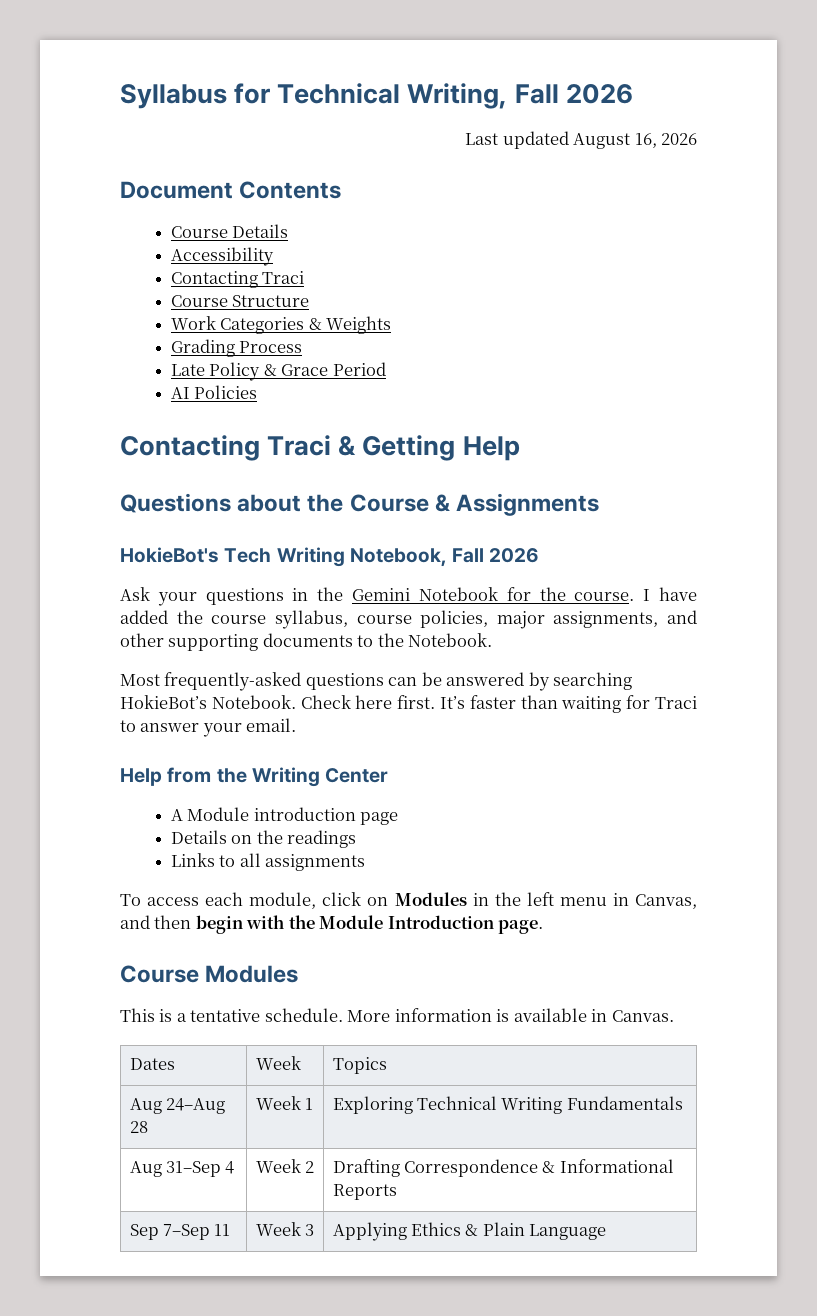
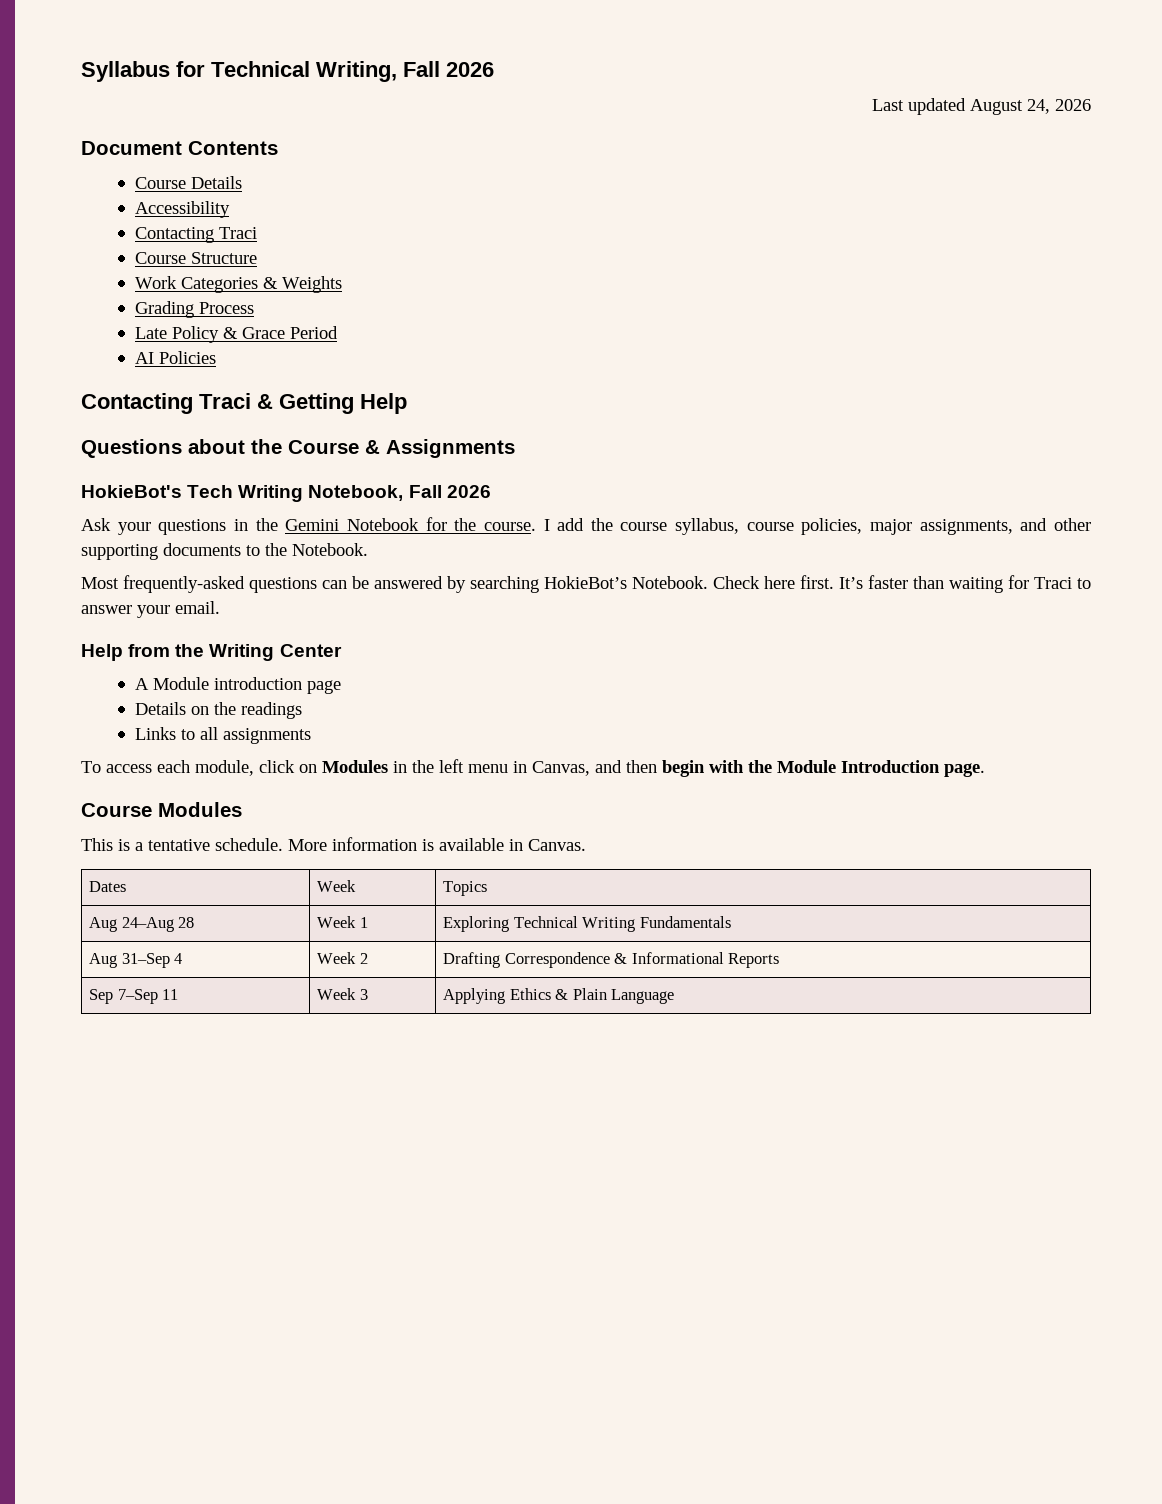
- Last updated August 16, 2026
+ Last updated August 24, 2026
- I have added the course syllabus, course policies, major assignments, and other supporting documents to the Notebook.
+ I add the course syllabus, course policies, major assignments, and other supporting documents to the Notebook.

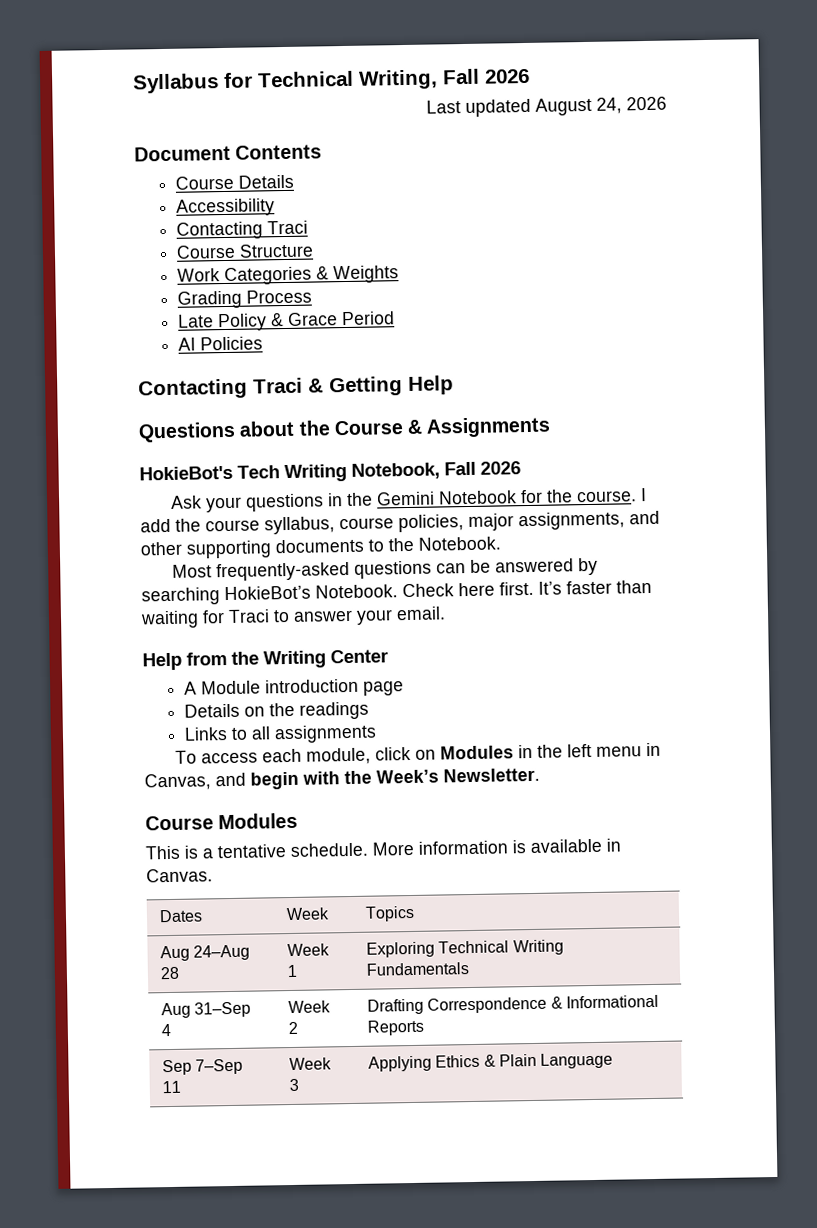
- To access each module, click on Modules in the left menu in Canvas, and then begin with the Module Introduction page.
+ To access each module, click on Modules in the left menu in Canvas, and begin with the Week’s Newsletter.

